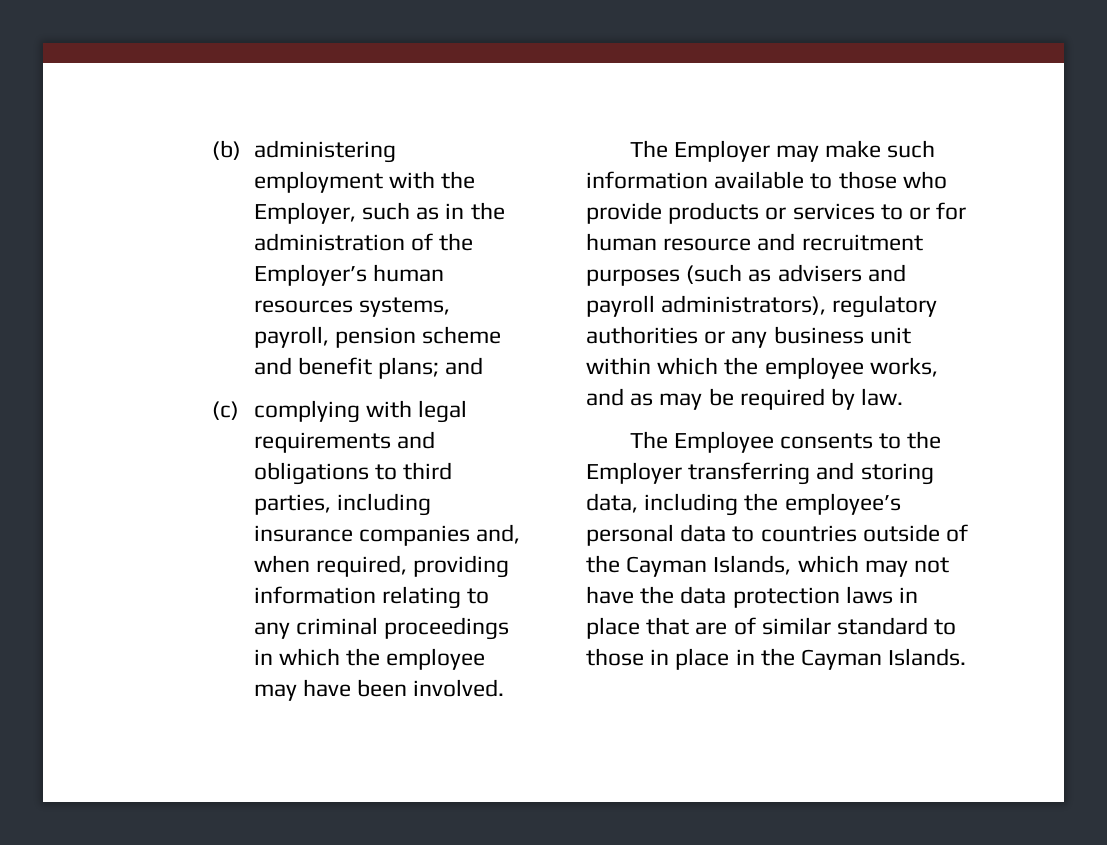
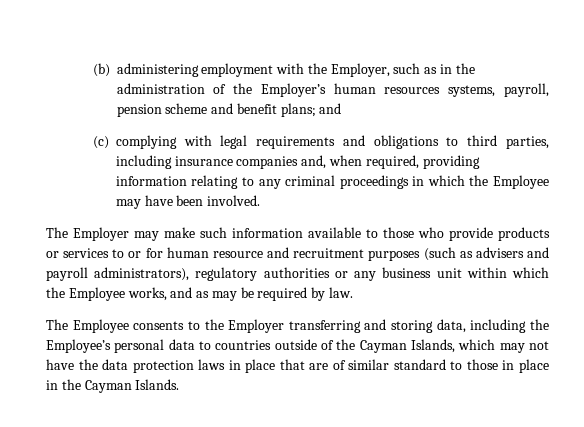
- (c) complying with legal requirements and obligations to third parties, including insurance companies and, when required, providing information relating to any criminal proceedings in which the employee may have been involved.
+ (c) complying with legal requirements and obligations to third parties, including insurance companies and, when required, providing information relating to any criminal proceedings in which the Employee may have been involved.
- The Employer may make such information available to those who provide products or services to or for human resource and recruitment purposes (such as advisers and payroll administrators), regulatory authorities or any business unit within which the employee works, and as may be required by law.
+ The Employer may make such information available to those who provide products or services to or for human resource and recruitment purposes (such as advisers and payroll administrators), regulatory authorities or any business unit within which the Employee works, and as may be required by law.
- The Employee consents to the Employer transferring and storing data, including the employee’s personal data to countries outside of the Cayman Islands, which may not have the data protection laws in place that are of similar standard to those in place in the Cayman Islands.
+ The Employee consents to the Employer transferring and storing data, including the Employee’s personal data to countries outside of the Cayman Islands, which may not have the data protection laws in place that are of similar standard to those in place in the Cayman Islands.

